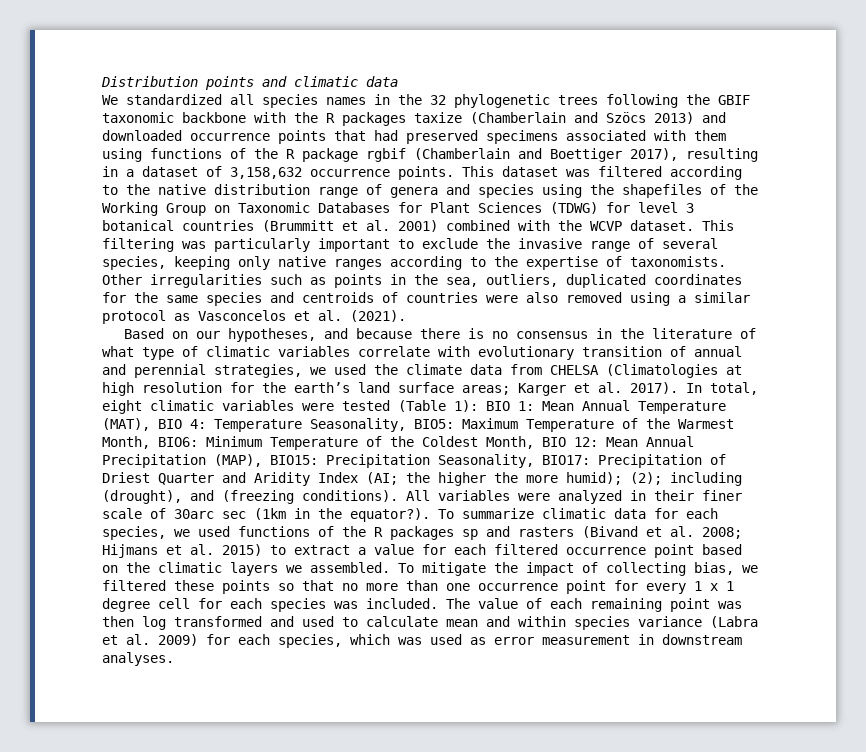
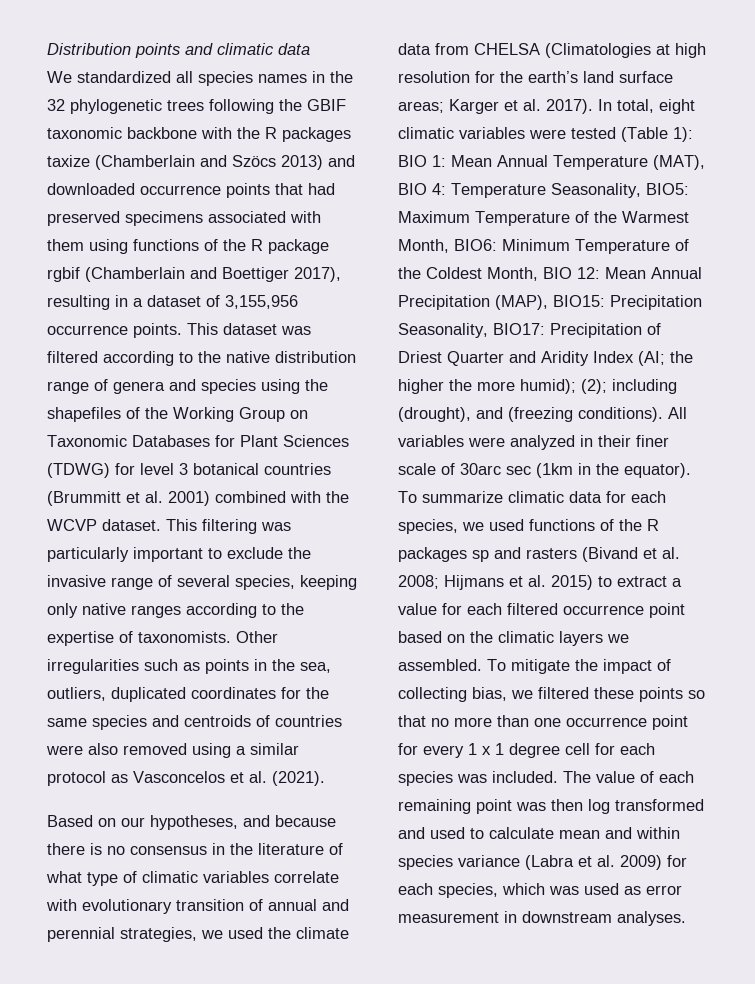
- We standardized all species names in the 32 phylogenetic trees following the GBIF taxonomic backbone with the R packages taxize (Chamberlain and Szöcs 2013) and downloaded occurrence points that had preserved specimens associated with them using functions of the R package rgbif (Chamberlain and Boettiger 2017), resulting in a dataset of 3,158,632 occurrence points.
+ We standardized all species names in the 32 phylogenetic trees following the GBIF taxonomic backbone with the R packages taxize (Chamberlain and Szöcs 2013) and downloaded occurrence points that had preserved specimens associated with them using functions of the R package rgbif (Chamberlain and Boettiger 2017), resulting in a dataset of 3,155,956 occurrence points.
- All variables were analyzed in their finer scale of 30arc sec (1km in the equator?).
+ All variables were analyzed in their finer scale of 30arc sec (1km in the equator).

